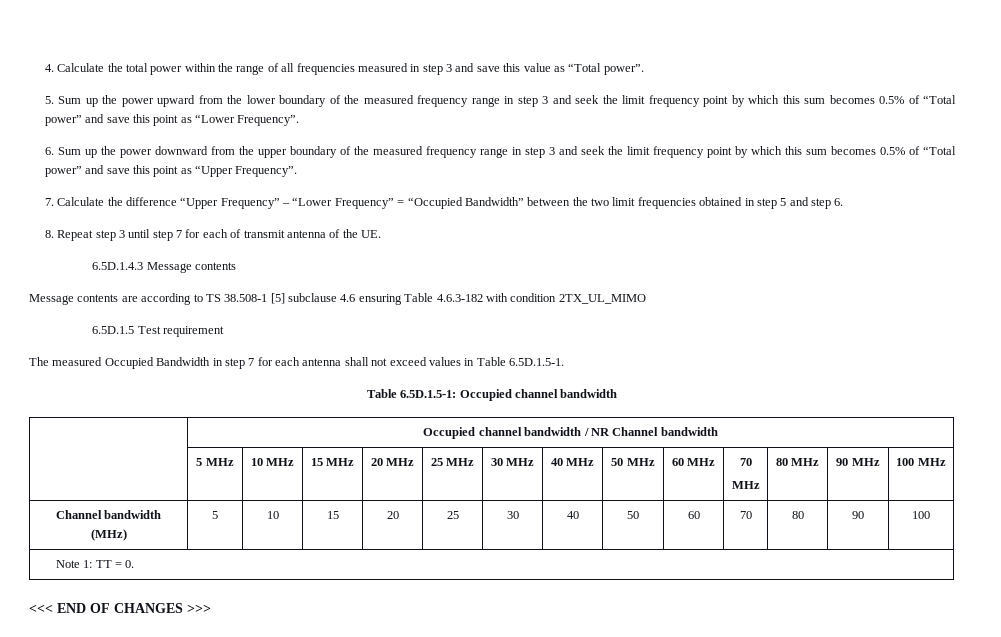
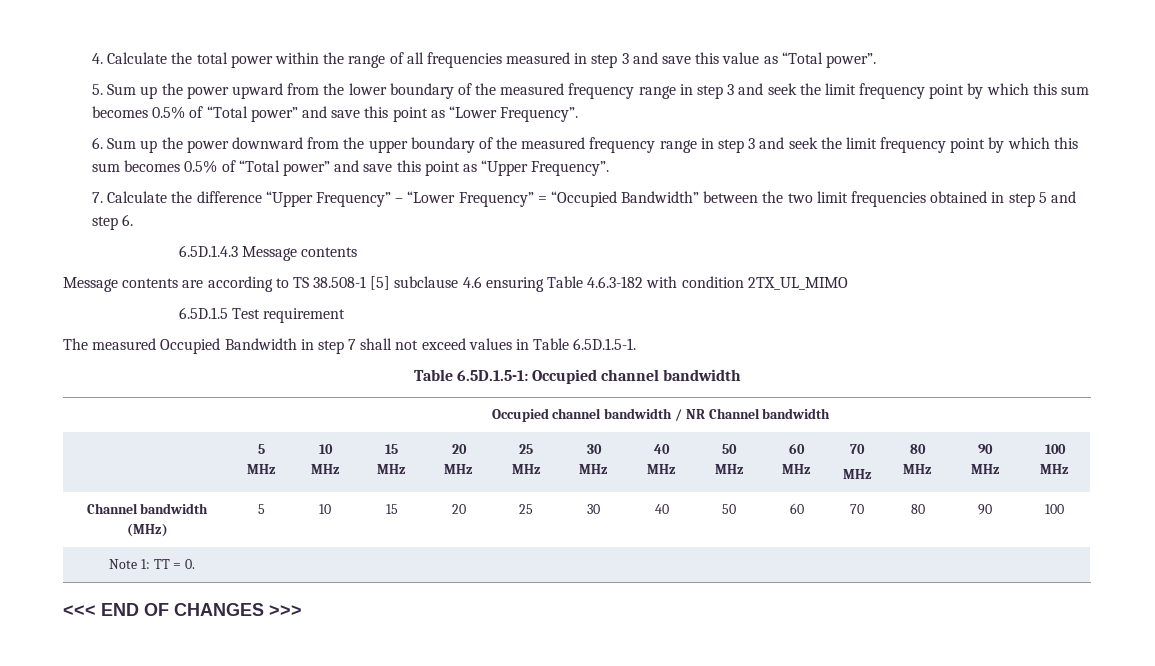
- 8. Repeat step 3 until step 7 for each of transmit antenna of the UE.
- The measured Occupied Bandwidth in step 7 for each antenna shall not exceed values in Table 6.5D.1.5-1.
+ The measured Occupied Bandwidth in step 7 shall not exceed values in Table 6.5D.1.5-1.

